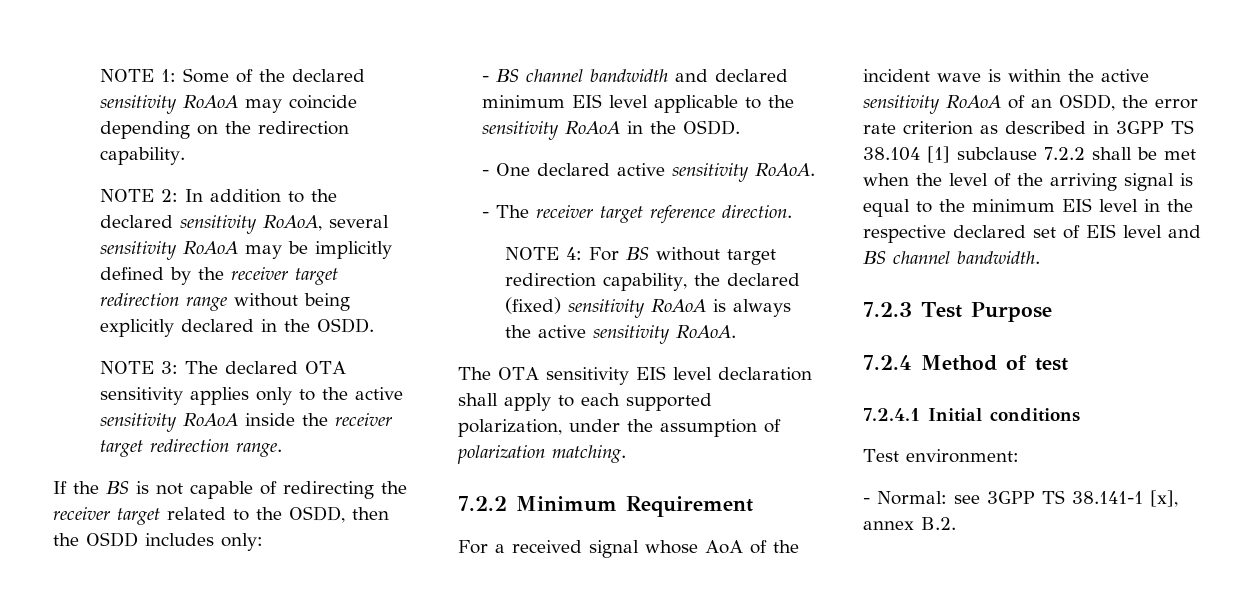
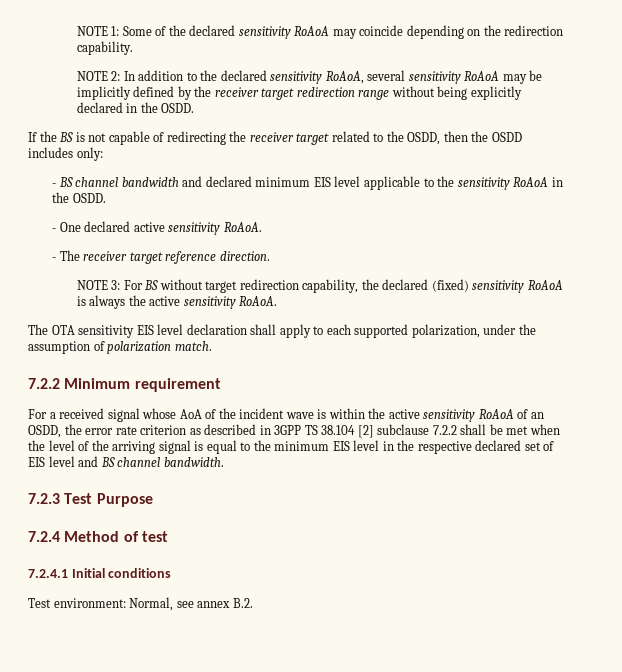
- NOTE 3: The declared OTA sensitivity applies only to the active sensitivity RoAoA inside the receiver target redirection range.
- NOTE 4: For BS without target redirection capability, the declared (fixed) sensitivity RoAoA is always the active sensitivity RoAoA.
+ NOTE 3: For BS without target redirection capability, the declared (fixed) sensitivity RoAoA is always the active sensitivity RoAoA.
- The OTA sensitivity EIS level declaration shall apply to each supported polarization, under the assumption of polarization matching.
+ The OTA sensitivity EIS level declaration shall apply to each supported polarization, under the assumption of polarization match.
- 7.2.2 Minimum Requirement
+ 7.2.2 Minimum requirement
- For a received signal whose AoA of the incident wave is within the active sensitivity RoAoA of an OSDD, the error rate criterion as described in 3GPP TS 38.104 [1] subclause 7.2.2 shall be met when the level of the arriving signal is equal to the minimum EIS level in the respective declared set of EIS level and BS channel bandwidth.
+ For a received signal whose AoA of the incident wave is within the active sensitivity RoAoA of an OSDD, the error rate criterion as described in 3GPP TS 38.104 [2] subclause 7.2.2 shall be met when the level of the arriving signal is equal to the minimum EIS level in the respective declared set of EIS level and BS channel bandwidth.
- Test environment:
- - Normal: see 3GPP TS 38.141-1 [x], annex B.2.
+ Test environment: Normal, see annex B.2.

